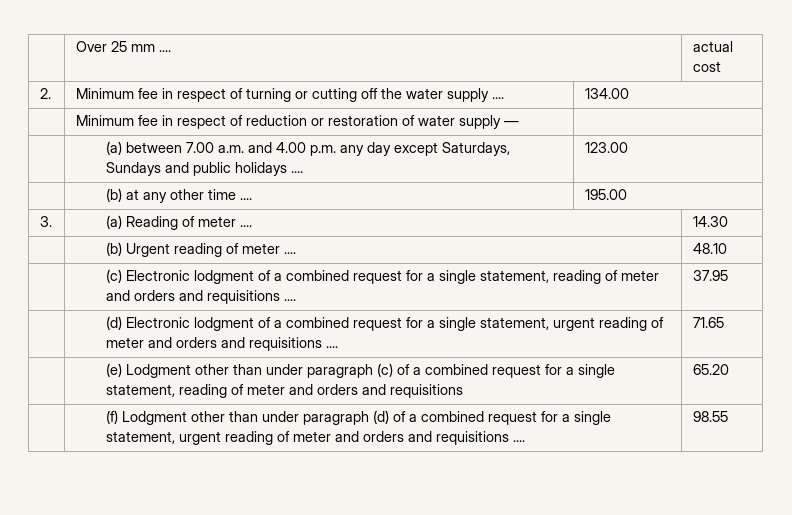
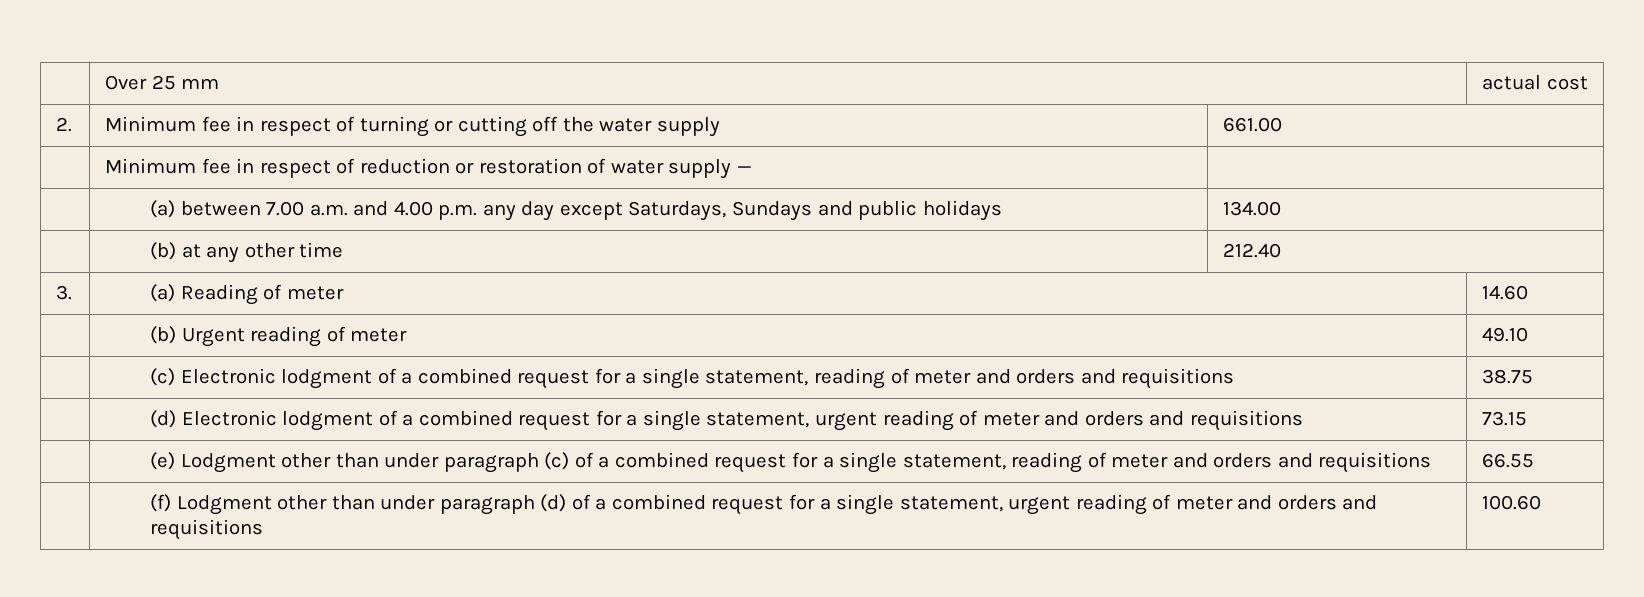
- | Over 25 mm .... | actual cost
+ | Over 25 mm | actual cost
- 2. | Minimum fee in respect of turning or cutting off the water supply .... | 134.00
+ 2. | Minimum fee in respect of turning or cutting off the water supply | 661.00
- | (a) between 7.00 a.m. and 4.00 p.m. any day except Saturdays, Sundays and public holidays .... | 123.00
+ | (a) between 7.00 a.m. and 4.00 p.m. any day except Saturdays, Sundays and public holidays | 134.00
- | (b) at any other time .... | 195.00
+ | (b) at any other time | 212.40
- 3. | (a) Reading of meter .... | 14.30
+ 3. | (a) Reading of meter | 14.60
- | (b) Urgent reading of meter .... | 48.10
+ | (b) Urgent reading of meter | 49.10
- | (c) Electronic lodgment of a combined request for a single statement, reading of meter and orders and requisitions .... | 37.95
+ | (c) Electronic lodgment of a combined request for a single statement, reading of meter and orders and requisitions | 38.75
- | (d) Electronic lodgment of a combined request for a single statement, urgent reading of meter and orders and requisitions .... | 71.65
+ | (d) Electronic lodgment of a combined request for a single statement, urgent reading of meter and orders and requisitions | 73.15
- | (e) Lodgment other than under paragraph (c) of a combined request for a single statement, reading of meter and orders and requisitions | 65.20
+ | (e) Lodgment other than under paragraph (c) of a combined request for a single statement, reading of meter and orders and requisitions | 66.55
- | (f) Lodgment other than under paragraph (d) of a combined request for a single statement, urgent reading of meter and orders and requisitions .... | 98.55
+ | (f) Lodgment other than under paragraph (d) of a combined request for a single statement, urgent reading of meter and orders and requisitions | 100.60

